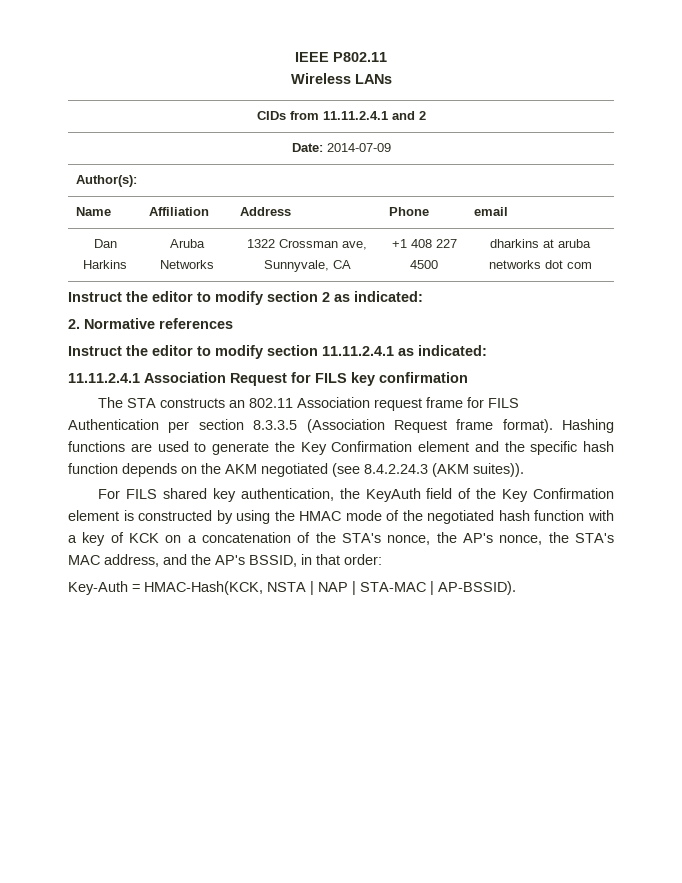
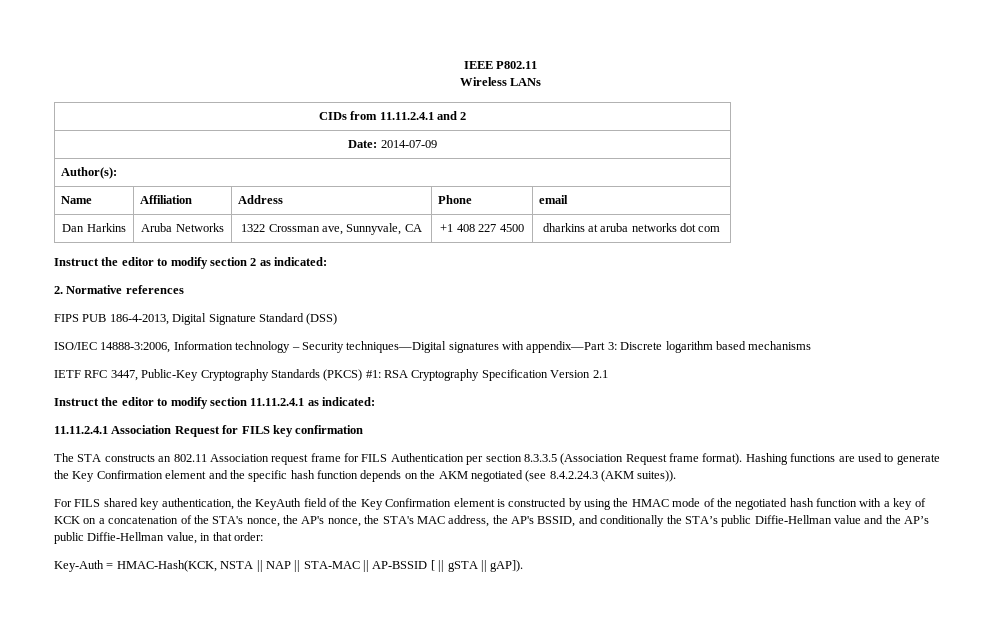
+ FIPS PUB 186-4-2013, Digital Signature Standard (DSS)
+ ISO/IEC 14888-3:2006, Information technology – Security techniques—Digital signatures with appendix—Part 3: Discrete logarithm based mechanisms
+ IETF RFC 3447, Public-Key Cryptography Standards (PKCS) #1: RSA Cryptography Specification Version 2.1
- For FILS shared key authentication, the KeyAuth field of the Key Confirmation element is constructed by using the HMAC mode of the negotiated hash function with a key of KCK on a concatenation of the STA's nonce, the AP's nonce, the STA's MAC address, and the AP's BSSID, in that order:
+ For FILS shared key authentication, the KeyAuth field of the Key Confirmation element is constructed by using the HMAC mode of the negotiated hash function with a key of KCK on a concatenation of the STA's nonce, the AP's nonce, the STA's MAC address, the AP's BSSID, and conditionally the STA’s public Diffie-Hellman value and the AP’s public Diffie-Hellman value, in that order:
- Key-Auth = HMAC-Hash(KCK, NSTA | NAP | STA-MAC | AP-BSSID).
+ Key-Auth = HMAC-Hash(KCK, NSTA || NAP || STA-MAC || AP-BSSID [ || gSTA || gAP]).

